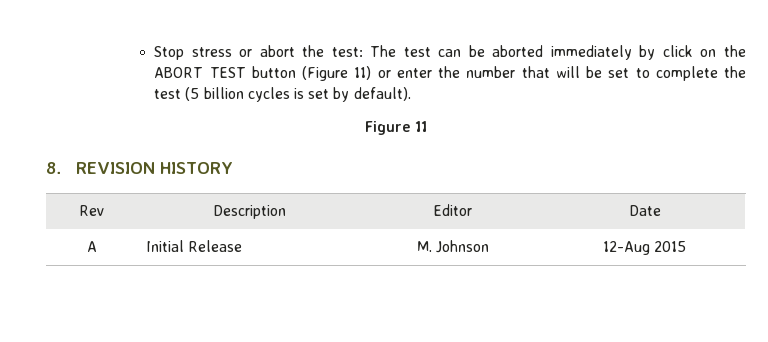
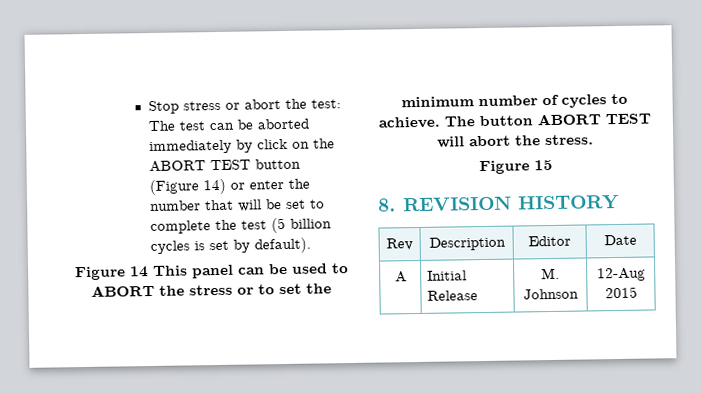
- Stop stress or abort the test: The test can be aborted immediately by click on the ABORT TEST button (Figure 11) or enter the number that will be set to complete the test (5 billion cycles is set by default).
+ Stop stress or abort the test: The test can be aborted immediately by click on the ABORT TEST button (Figure 14) or enter the number that will be set to complete the test (5 billion cycles is set by default).
- Figure 11
+ Figure 14 This panel can be used to ABORT the stress or to set the minimum number of cycles to achieve. The button ABORT TEST will abort the stress.
+ Figure 15

